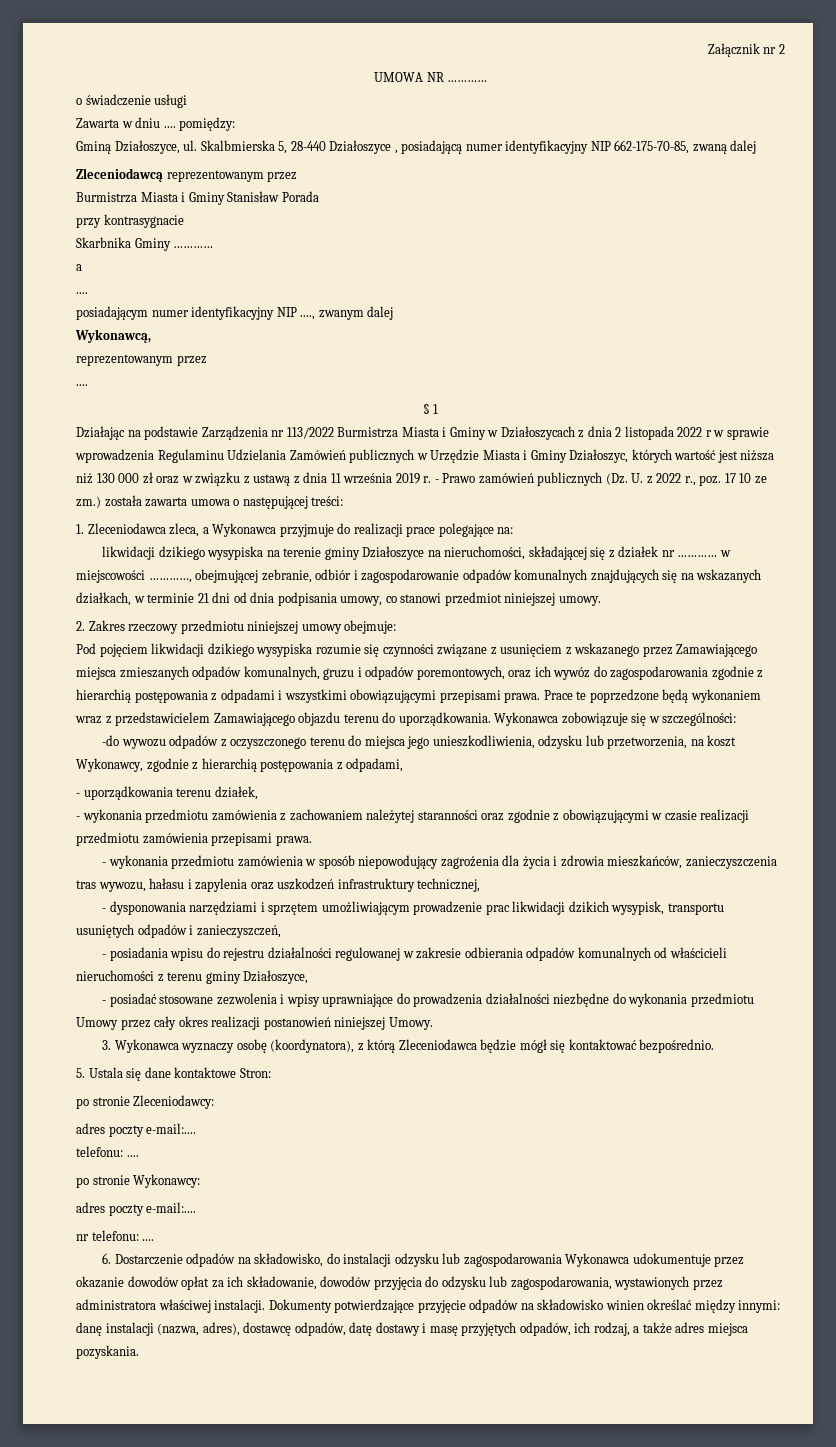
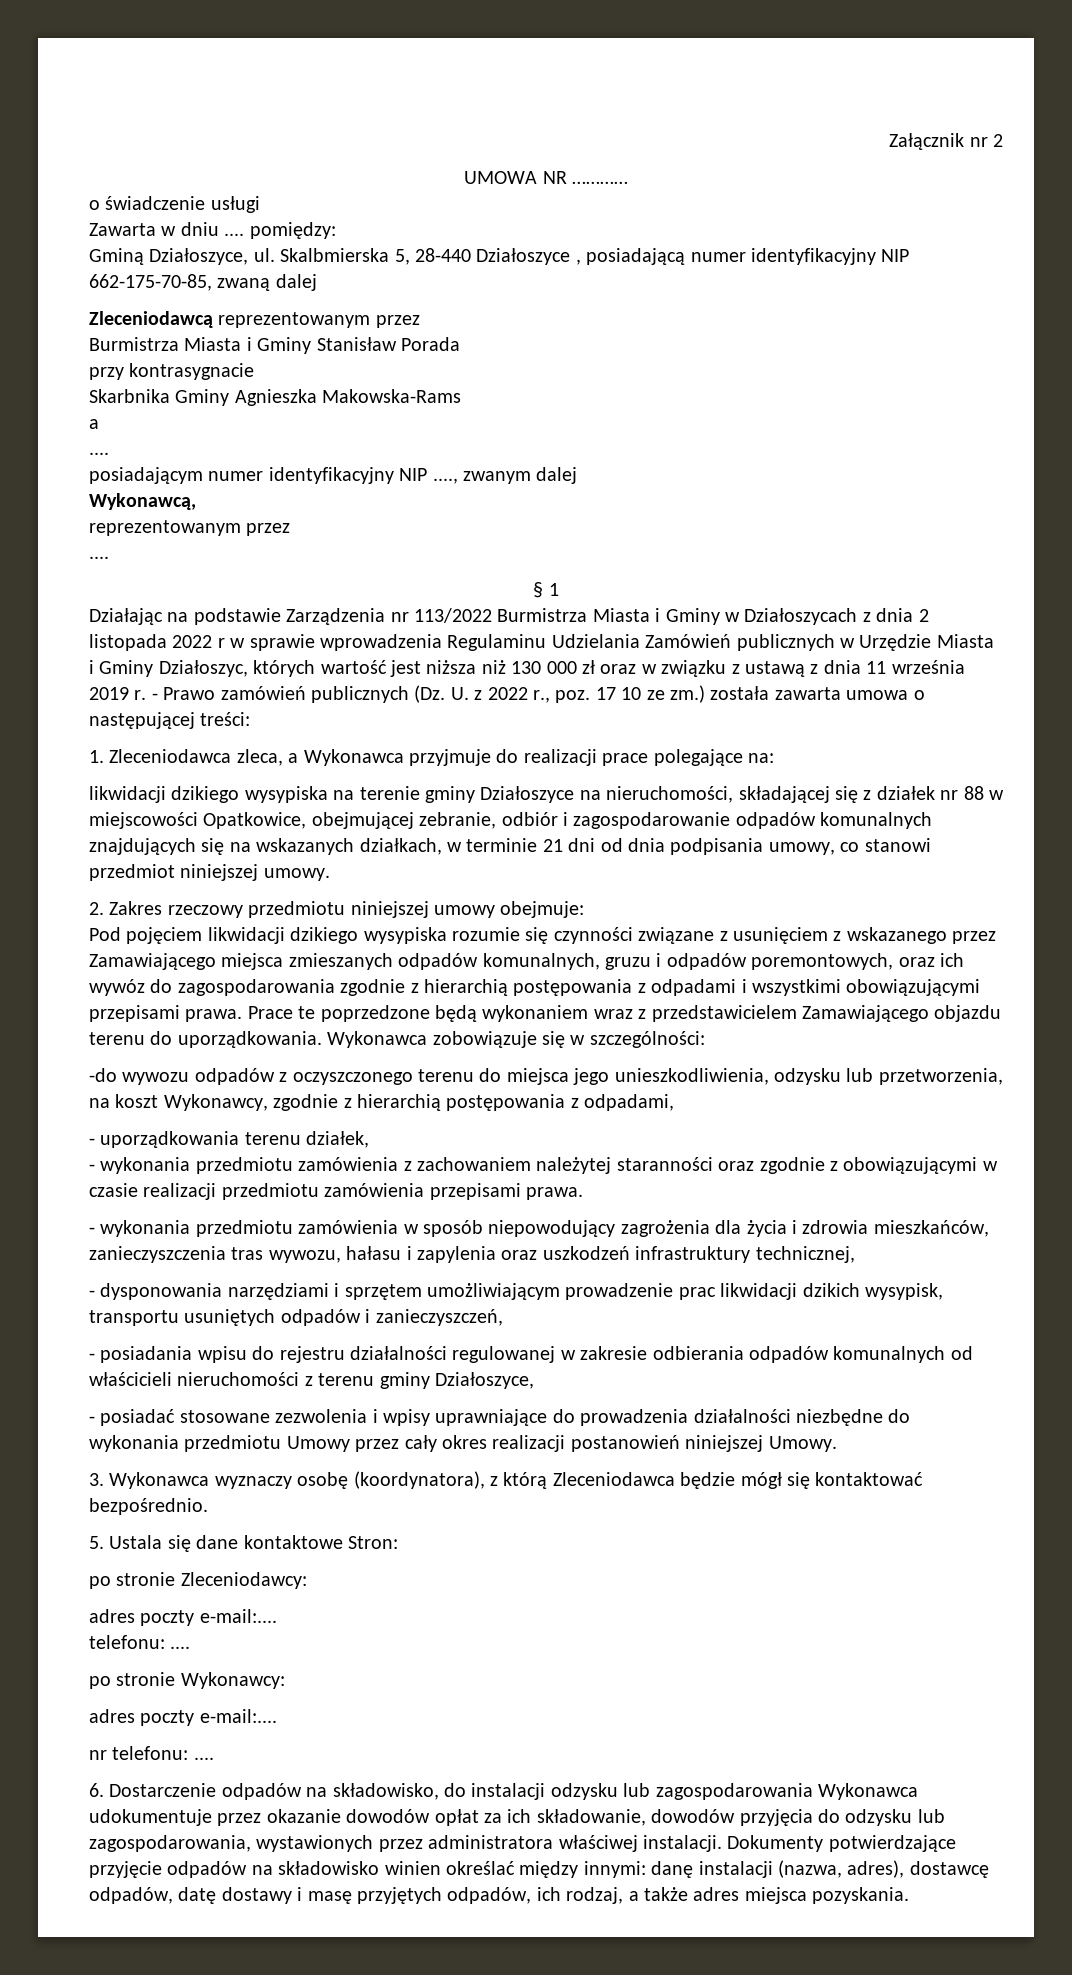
- Skarbnika Gminy …………
+ Skarbnika Gminy Agnieszka Makowska-Rams
- likwidacji dzikiego wysypiska na terenie gminy Działoszyce na nieruchomości, składającej się z działek nr ………… w miejscowości …………, obejmującej zebranie, odbiór i zagospodarowanie odpadów komunalnych znajdujących się na wskazanych działkach, w terminie 21 dni od dnia podpisania umowy, co stanowi przedmiot niniejszej umowy.
+ likwidacji dzikiego wysypiska na terenie gminy Działoszyce na nieruchomości, składającej się z działek nr 88 w miejscowości Opatkowice, obejmującej zebranie, odbiór i zagospodarowanie odpadów komunalnych znajdujących się na wskazanych działkach, w terminie 21 dni od dnia podpisania umowy, co stanowi przedmiot niniejszej umowy.

